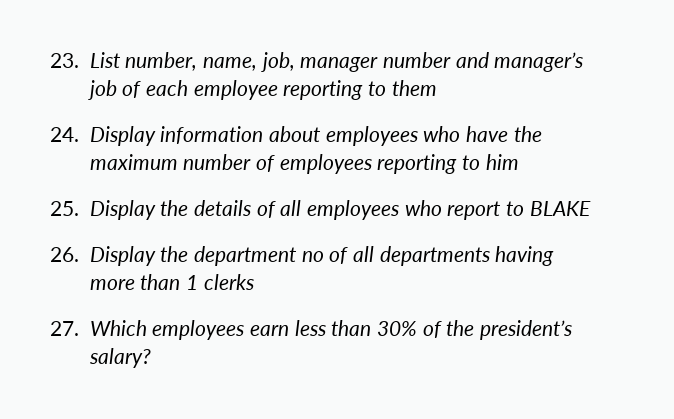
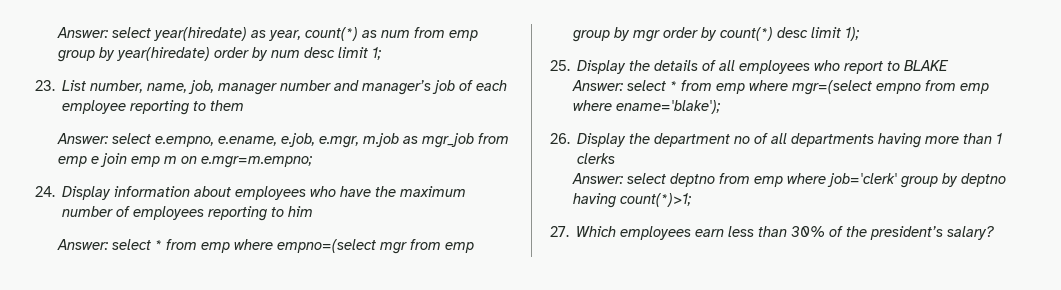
+ Answer: select year(hiredate) as year, count(*) as num from emp group by year(hiredate) order by num desc limit 1;
+ Answer: select e.empno, e.ename, e.job, e.mgr, m.job as mgr_job from emp e join emp m on e.mgr=m.empno;
+ Answer: select * from emp where empno=(select mgr from emp group by mgr order by count(*) desc limit 1);
+ Answer: select * from emp where mgr=(select empno from emp where ename='blake');
+ Answer: select deptno from emp where job='clerk' group by deptno having count(*)>1;

